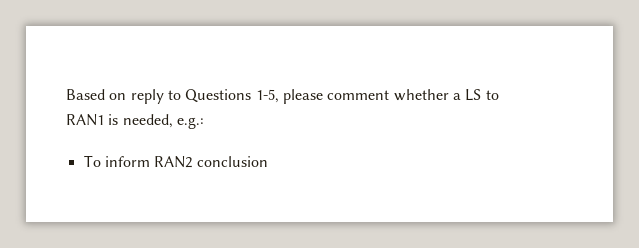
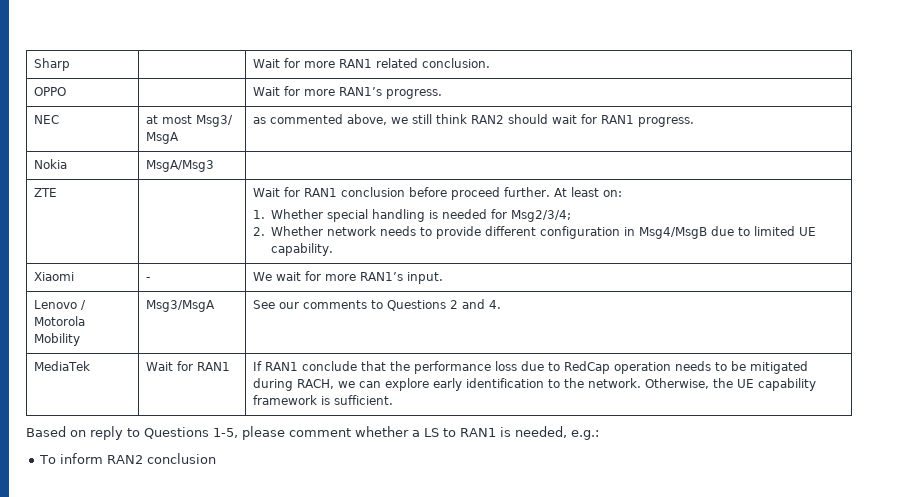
+ Sharp | | Wait for more RAN1 related conclusion.
+ OPPO | | Wait for more RAN1’s progress.
+ NEC | at most Msg3/ MsgA | as commented above, we still think RAN2 should wait for RAN1 progress.
+ Nokia | MsgA/Msg3 |
+ ZTE | | Wait for RAN1 conclusion before proceed further. At least on:
+ 1. Whether special handling is needed for Msg2/3/4;
+ 2. Whether network needs to provide different configuration in Msg4/MsgB due to limited UE capability.
+ Xiaomi | - | We wait for more RAN1’s input.
+ Lenovo / Motorola Mobility | Msg3/MsgA | See our comments to Questions 2 and 4.
+ MediaTek | Wait for RAN1 | If RAN1 conclude that the performance loss due to RedCap operation needs to be mitigated during RACH, we can explore early identification to the network. Otherwise, the UE capability framework is sufficient.

